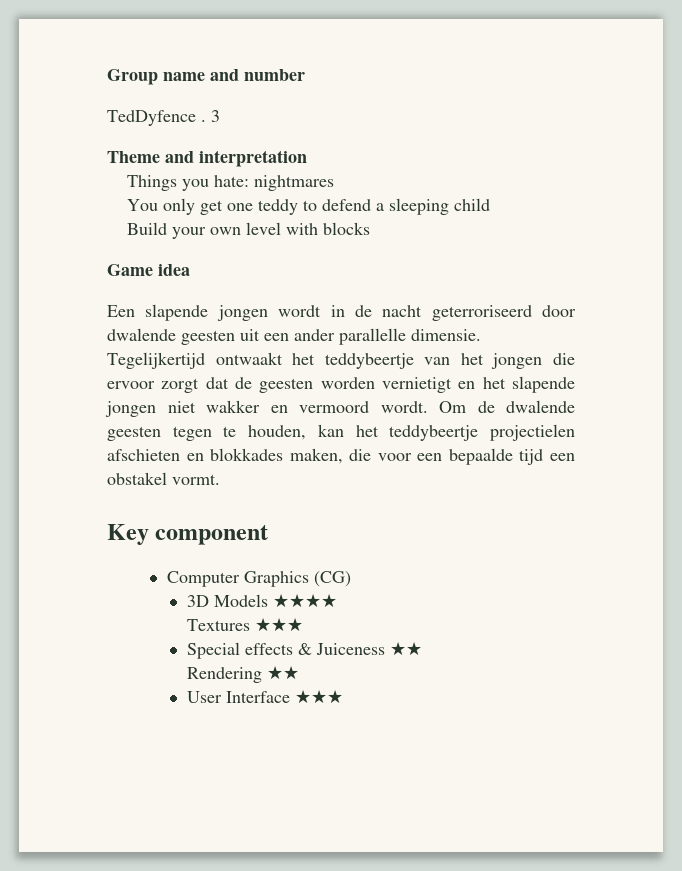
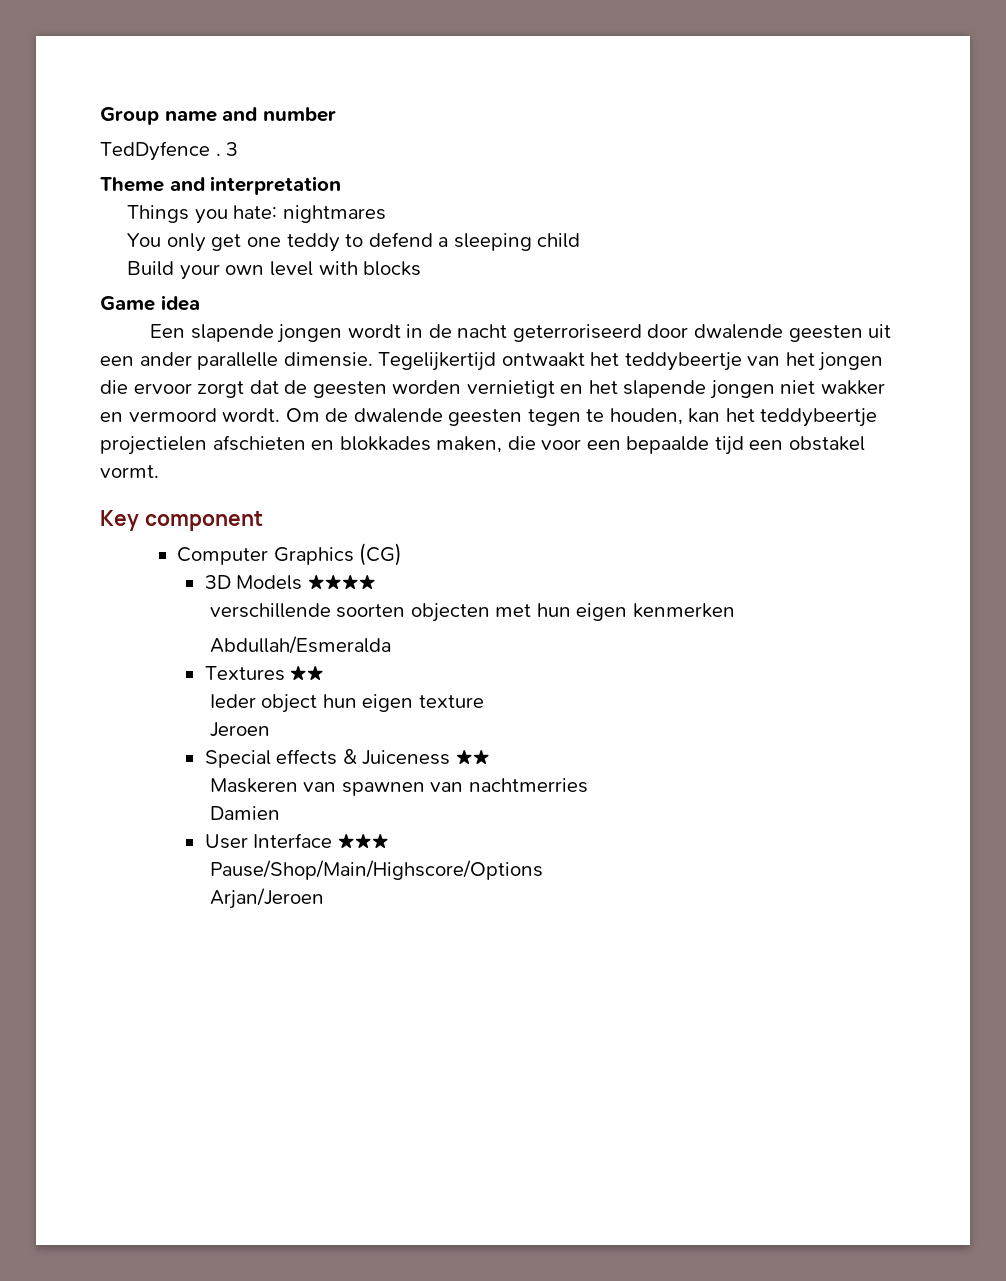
- Textures ★★★
+ verschillende soorten objecten met hun eigen kenmerken
+ Abdullah/Esmeralda
+ Textures ★★
+ Ieder object hun eigen texture
+ Jeroen
- Rendering ★★
+ Maskeren van spawnen van nachtmerries
+ Damien
+ Pause/Shop/Main/Highscore/Options
+ Arjan/Jeroen

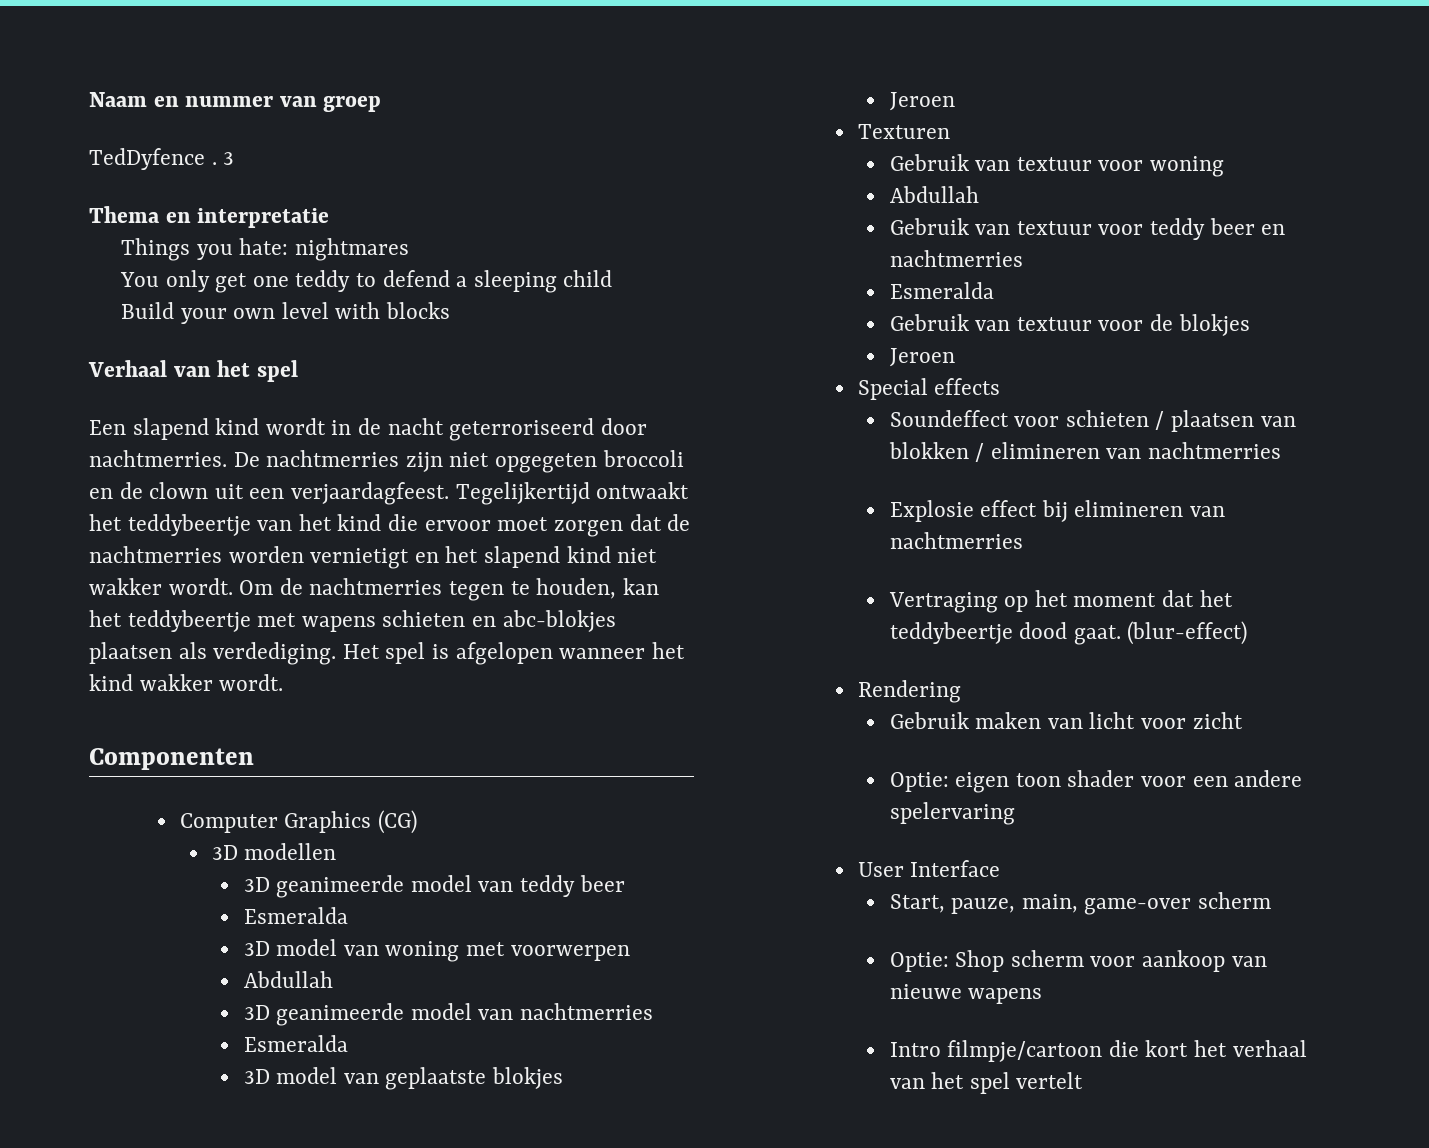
- Group name and number
+ Naam en nummer van groep
- Theme and interpretation
+ Thema en interpretatie
- Game idea
+ Verhaal van het spel
- Een slapende jongen wordt in de nacht geterroriseerd door dwalende geesten uit een ander parallelle dimensie.
+ Een slapend kind wordt in de nacht geterroriseerd door nachtmerries. De nachtmerries zijn niet opgegeten broccoli en de clown uit een verjaardagfeest.
- Tegelijkertijd ontwaakt het teddybeertje van het jongen die ervoor zorgt dat de geesten worden vernietigt en het slapende jongen niet wakker en vermoord wordt.
+ Tegelijkertijd ontwaakt het teddybeertje van het kind die ervoor moet zorgen dat de nachtmerries worden vernietigt en het slapend kind niet wakker wordt.
- Om de dwalende geesten tegen te houden, kan het teddybeertje projectielen afschieten en blokkades maken, die voor een bepaalde tijd een obstakel vormt.
- Key component
+ Om de nachtmerries tegen te houden, kan het teddybeertje met wapens schieten en abc-blokjes plaatsen als verdediging. Het spel is afgelopen wanneer het kind wakker wordt.
+ Componenten
  Computer Graphics (CG)
- 3D Models ★★★★
- verschillende soorten objecten met hun eigen kenmerken
- Abdullah/Esmeralda
- Textures ★★
- Ieder object hun eigen texture
+ 3D modellen
+ 3D geanimeerde model van teddy beer
+ Esmeralda
+ 3D model van woning met voorwerpen
+ Abdullah
+ 3D geanimeerde model van nachtmerries
+ Esmeralda
+ 3D model van geplaatste blokjes
  Jeroen
- Special effects & Juiceness ★★
- Maskeren van spawnen van nachtmerries
- Damien
- User Interface ★★★
- Pause/Shop/Main/Highscore/Options
- Arjan/Jeroen
+ Texturen
+ Gebruik van textuur voor woning
+ Abdullah
+ Gebruik van textuur voor teddy beer en nachtmerries
+ Esmeralda
+ Gebruik van textuur voor de blokjes
+ Jeroen
+ Special effects
+ Soundeffect voor schieten / plaatsen van blokken / elimineren van nachtmerries
+ Explosie effect bij elimineren van nachtmerries
+ Vertraging op het moment dat het teddybeertje dood gaat. (blur-effect)
+ Rendering
+ Gebruik maken van licht voor zicht
+ Optie: eigen toon shader voor een andere spelervaring
+ User Interface
+ Start, pauze, main, game-over scherm
+ Optie: Shop scherm voor aankoop van nieuwe wapens
+ Intro filmpje/cartoon die kort het verhaal van het spel vertelt

